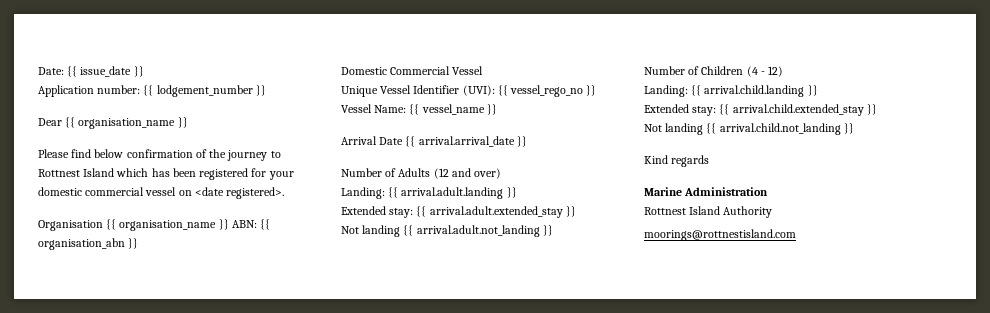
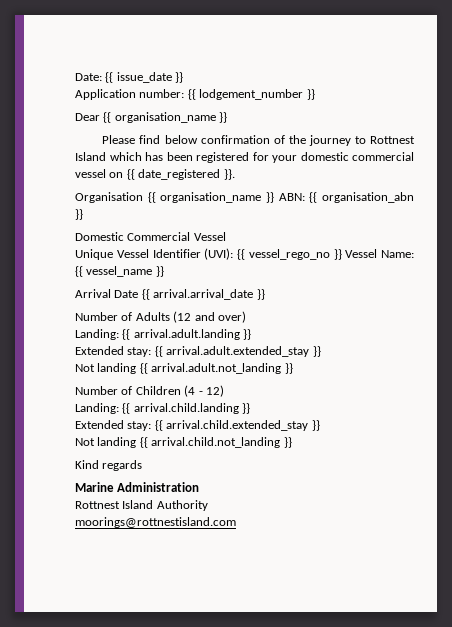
- Please find below confirmation of the journey to Rottnest Island which has been registered for your domestic commercial vessel on <date registered>.
+ Please find below confirmation of the journey to Rottnest Island which has been registered for your domestic commercial vessel on {{ date_registered }}.

